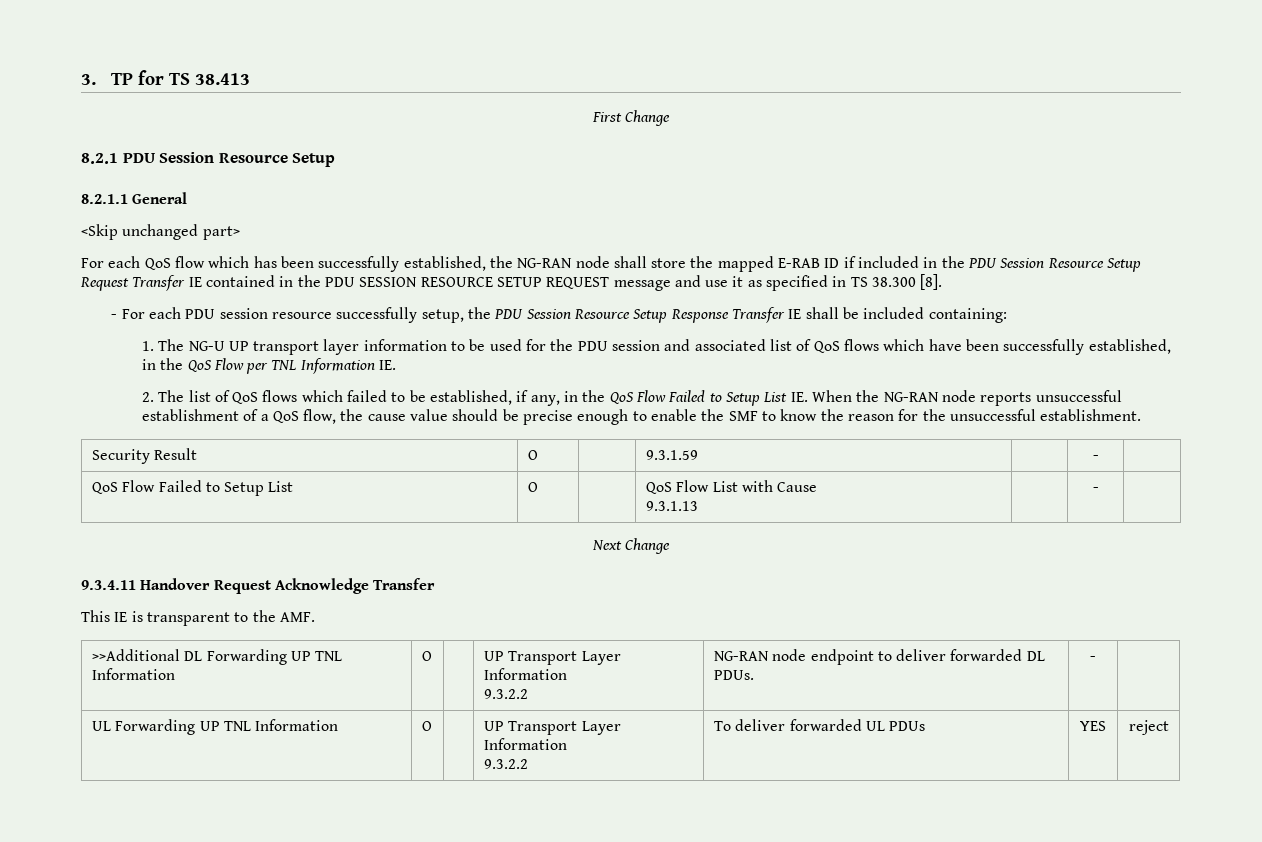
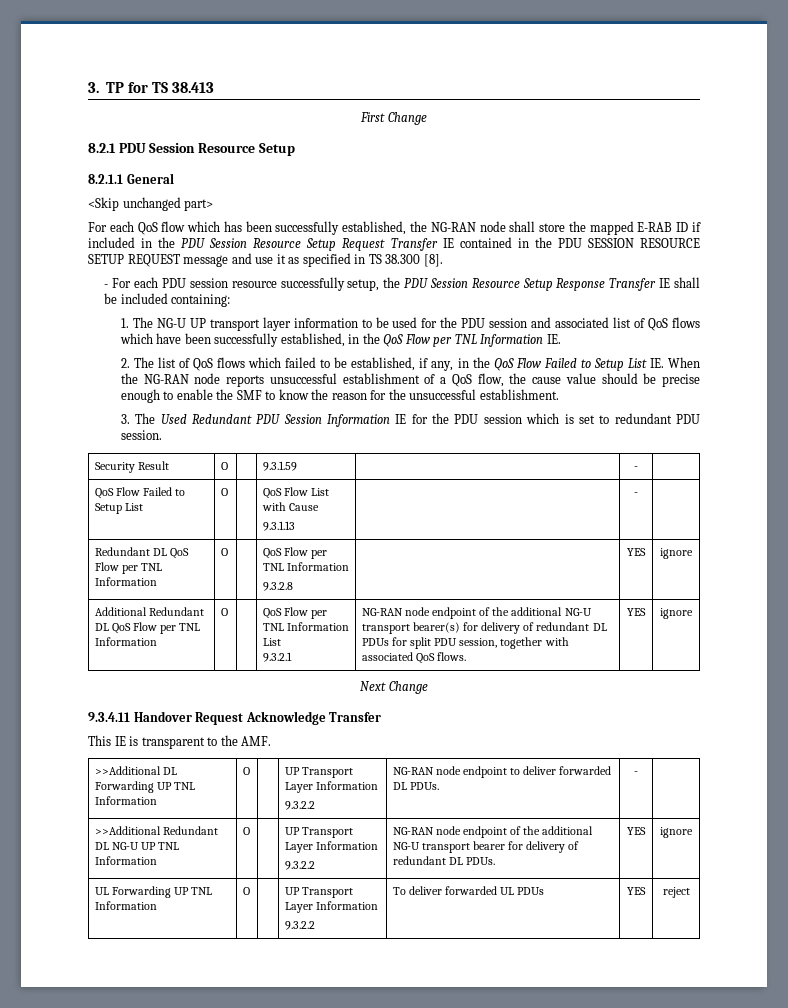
+ 3. The Used Redundant PDU Session Information IE for the PDU session which is set to redundant PDU session.
  QoS Flow Failed to Setup List | O | | QoS Flow List with Cause
  9.3.1.13 | | - |
+ Redundant DL QoS Flow per TNL Information | O | | QoS Flow per TNL Information
+ 9.3.2.8 | | YES | ignore
+ Additional Redundant DL QoS Flow per TNL Information | O | | QoS Flow per TNL Information List
+ 9.3.2.1 | NG-RAN node endpoint of the additional NG-U transport bearer(s) for delivery of redundant DL PDUs for split PDU session, together with associated QoS flows. | YES | ignore
+ >>Additional Redundant DL NG-U UP TNL Information | O | | UP Transport Layer Information
+ 9.3.2.2 | NG-RAN node endpoint of the additional NG-U transport bearer for delivery of redundant DL PDUs. | YES | ignore

